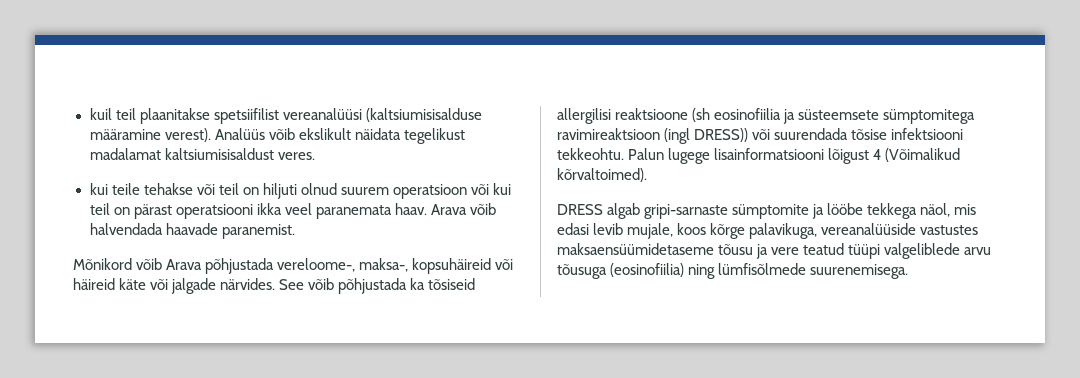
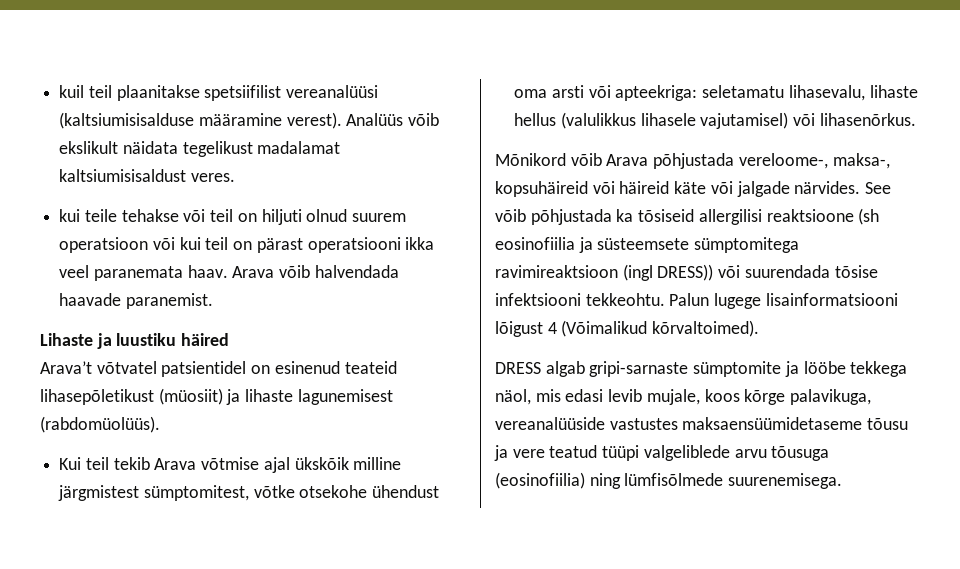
+ Lihaste ja luustiku häired
+ Arava’t võtvatel patsientidel on esinenud teateid lihasepõletikust (müosiit) ja lihaste lagunemisest (rabdomüolüüs).
+ Kui teil tekib Arava võtmise ajal ükskõik milline järgmistest sümptomitest, võtke otsekohe ühendust oma arsti või apteekriga: seletamatu lihasevalu, lihaste hellus (valulikkus lihasele vajutamisel) või lihasenõrkus.

